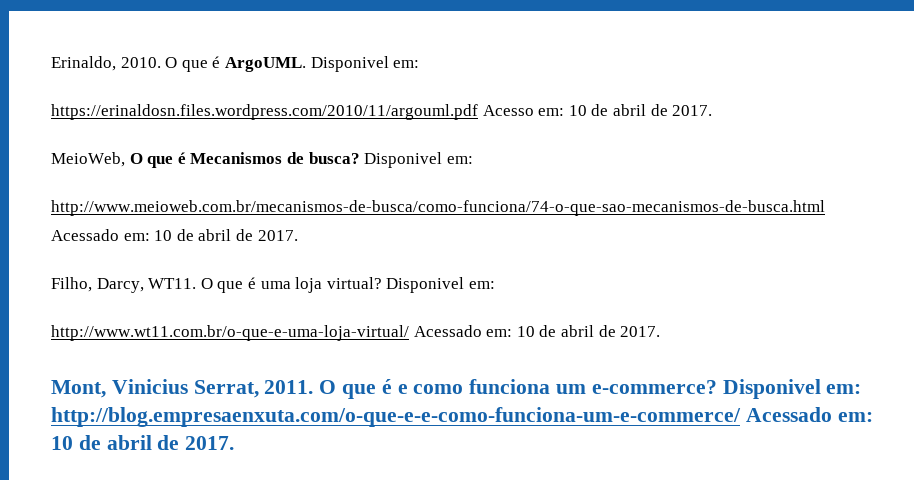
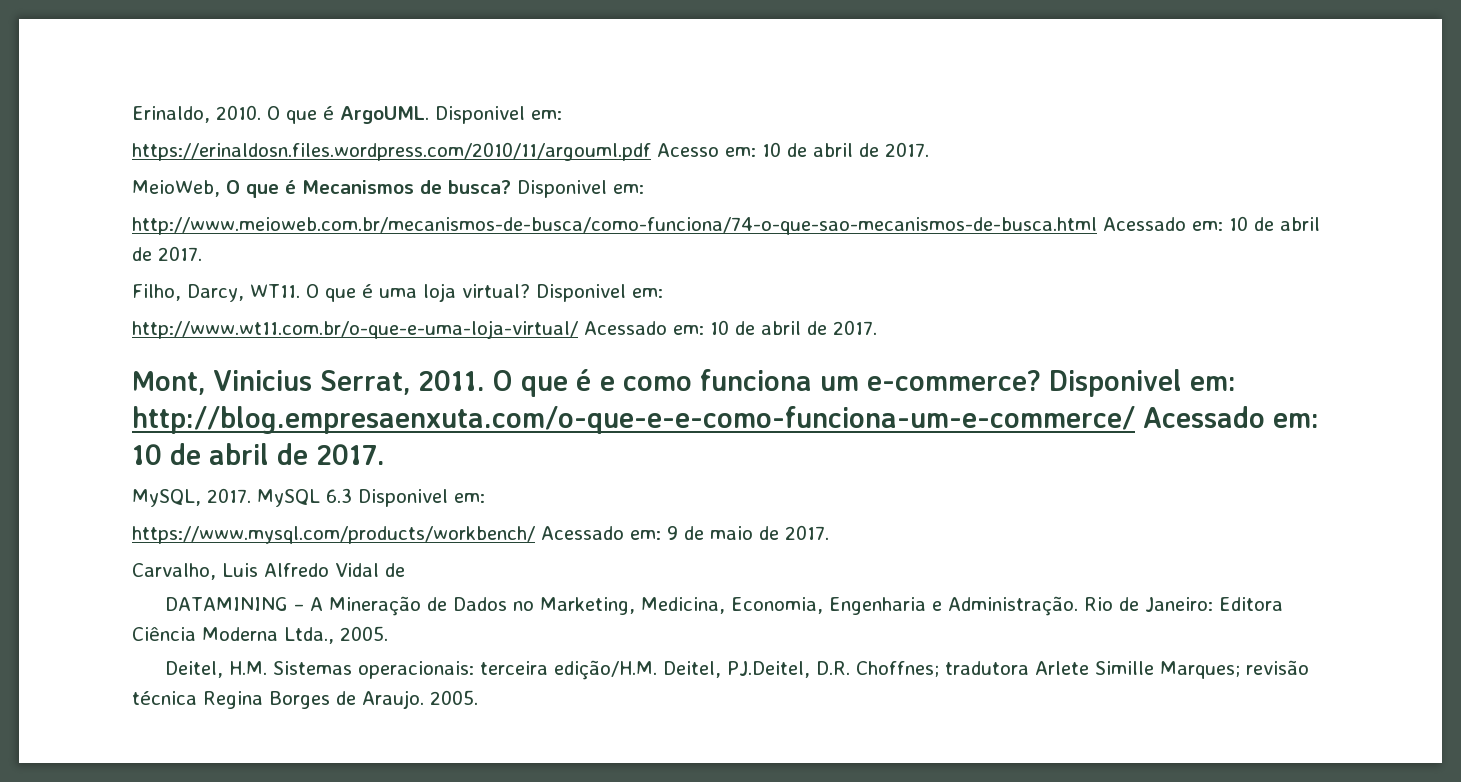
+ MySQL, 2017. MySQL 6.3 Disponivel em:
+ https://www.mysql.com/products/workbench/ Acessado em: 9 de maio de 2017.
+ Carvalho, Luis Alfredo Vidal de
+ DATAMINING – A Mineração de Dados no Marketing, Medicina, Economia, Engenharia e Administração. Rio de Janeiro: Editora Ciência Moderna Ltda., 2005.
+ Deitel, H.M. Sistemas operacionais: terceira edição/H.M. Deitel, PJ.Deitel, D.R. Choffnes; tradutora Arlete Simille Marques; revisão técnica Regina Borges de Araujo. 2005.

